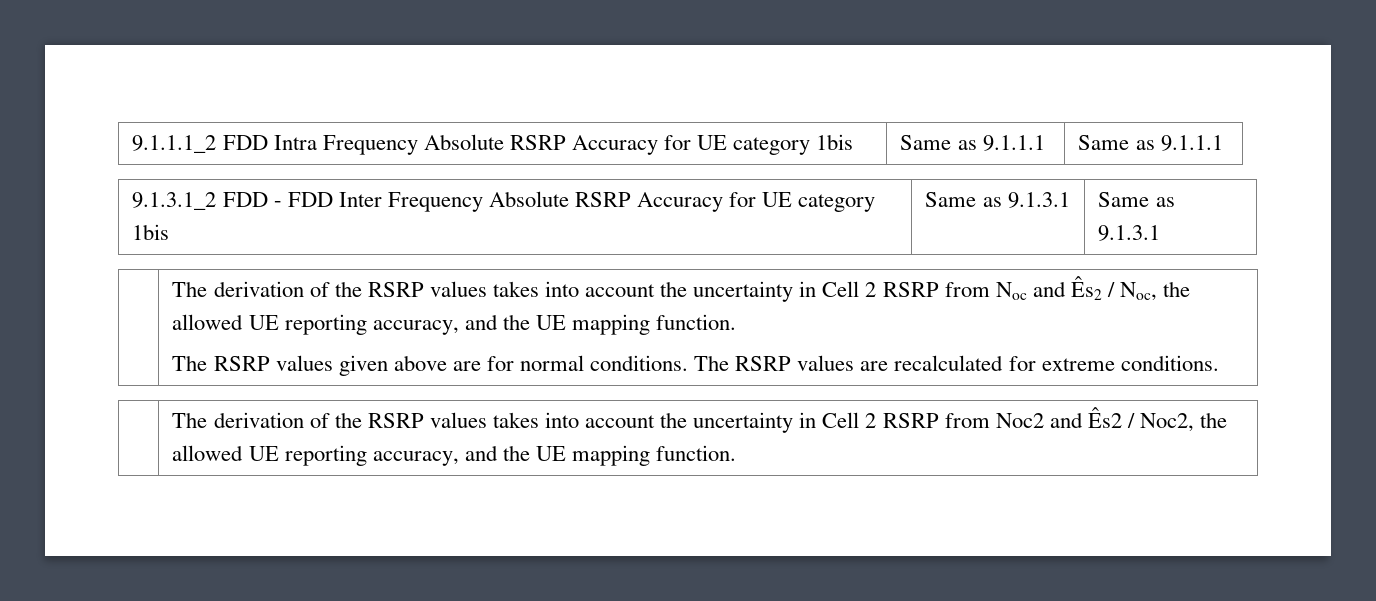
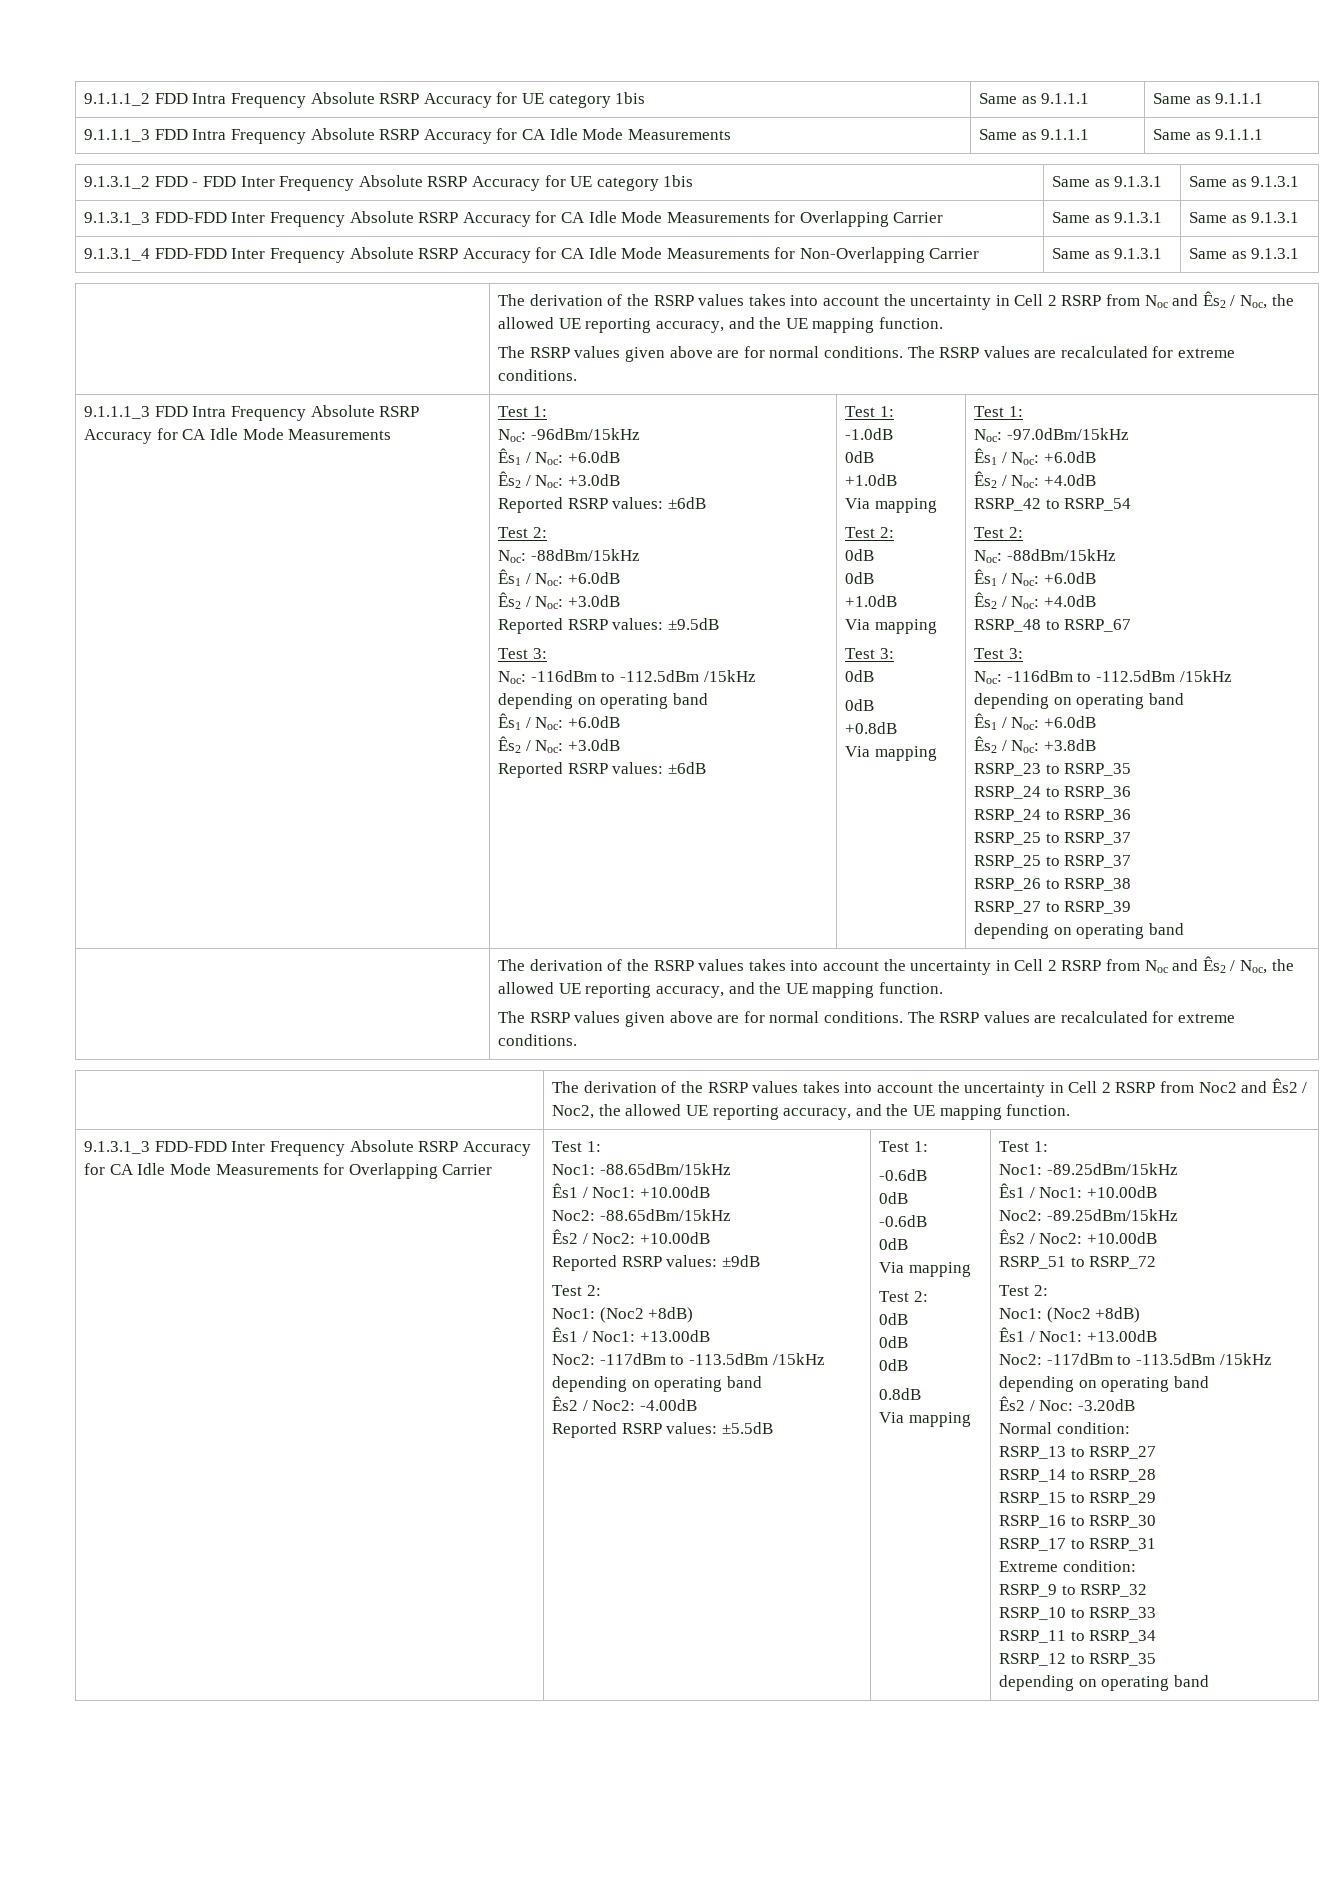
+ 9.1.1.1_3 FDD Intra Frequency Absolute RSRP Accuracy for CA Idle Mode Measurements | Same as 9.1.1.1 | Same as 9.1.1.1
+ 9.1.3.1_3 FDD-FDD Inter Frequency Absolute RSRP Accuracy for CA Idle Mode Measurements for Overlapping Carrier | Same as 9.1.3.1 | Same as 9.1.3.1
+ 9.1.3.1_4 FDD-FDD Inter Frequency Absolute RSRP Accuracy for CA Idle Mode Measurements for Non-Overlapping Carrier | Same as 9.1.3.1 | Same as 9.1.3.1
+ | The derivation of the RSRP values takes into account the uncertainty in Cell 2 RSRP from Noc and Ês2 / Noc, the allowed UE reporting accuracy, and the UE mapping function.
+ The RSRP values given above are for normal conditions. The RSRP values are recalculated for extreme conditions.
+ 9.1.1.1_3 FDD Intra Frequency Absolute RSRP Accuracy for CA Idle Mode Measurements | Test 1:
+ Noc: -96dBm/15kHz
+ Ês1 / Noc: +6.0dB
+ Ês2 / Noc: +3.0dB
+ Reported RSRP values: ±6dB
+ Test 2:
+ Noc: -88dBm/15kHz
+ Ês1 / Noc: +6.0dB
+ Ês2 / Noc: +3.0dB
+ Reported RSRP values: ±9.5dB
+ Test 3:
+ Noc: -116dBm to -112.5dBm /15kHz depending on operating band
+ Ês1 / Noc: +6.0dB
+ Ês2 / Noc: +3.0dB
+ Reported RSRP values: ±6dB | Test 1:
+ -1.0dB
+ 0dB
+ +1.0dB
+ Via mapping
+ Test 2:
+ 0dB
+ 0dB
+ +1.0dB
+ Via mapping
+ Test 3:
+ 0dB
+ 0dB
+ +0.8dB
+ Via mapping | Test 1:
+ Noc: -97.0dBm/15kHz
+ Ês1 / Noc: +6.0dB
+ Ês2 / Noc: +4.0dB
+ RSRP_42 to RSRP_54
+ Test 2:
+ Noc: -88dBm/15kHz
+ Ês1 / Noc: +6.0dB
+ Ês2 / Noc: +4.0dB
+ RSRP_48 to RSRP_67
+ Test 3:
+ Noc: -116dBm to -112.5dBm /15kHz depending on operating band
+ Ês1 / Noc: +6.0dB
+ Ês2 / Noc: +3.8dB
+ RSRP_23 to RSRP_35
+ RSRP_24 to RSRP_36
+ RSRP_24 to RSRP_36
+ RSRP_25 to RSRP_37
+ RSRP_25 to RSRP_37
+ RSRP_26 to RSRP_38
+ RSRP_27 to RSRP_39
+ depending on operating band
+ 9.1.3.1_3 FDD-FDD Inter Frequency Absolute RSRP Accuracy for CA Idle Mode Measurements for Overlapping Carrier | Test 1:
+ Noc1: -88.65dBm/15kHz
+ Ês1 / Noc1: +10.00dB
+ Noc2: -88.65dBm/15kHz
+ Ês2 / Noc2: +10.00dB
+ Reported RSRP values: ±9dB
+ Test 2:
+ Noc1: (Noc2 +8dB)
+ Ês1 / Noc1: +13.00dB
+ Noc2: -117dBm to -113.5dBm /15kHz depending on operating band
+ Ês2 / Noc2: -4.00dB
+ Reported RSRP values: ±5.5dB | Test 1:
+ -0.6dB
+ 0dB
+ -0.6dB
+ 0dB
+ Via mapping
+ Test 2:
+ 0dB
+ 0dB
+ 0dB
+ 0.8dB
+ Via mapping | Test 1:
+ Noc1: -89.25dBm/15kHz
+ Ês1 / Noc1: +10.00dB
+ Noc2: -89.25dBm/15kHz
+ Ês2 / Noc2: +10.00dB
+ RSRP_51 to RSRP_72
+ Test 2:
+ Noc1: (Noc2 +8dB)
+ Ês1 / Noc1: +13.00dB
+ Noc2: -117dBm to -113.5dBm /15kHz depending on operating band
+ Ês2 / Noc: -3.20dB
+ Normal condition:
+ RSRP_13 to RSRP_27
+ RSRP_14 to RSRP_28
+ RSRP_15 to RSRP_29
+ RSRP_16 to RSRP_30
+ RSRP_17 to RSRP_31
+ Extreme condition:
+ RSRP_9 to RSRP_32
+ RSRP_10 to RSRP_33
+ RSRP_11 to RSRP_34
+ RSRP_12 to RSRP_35
+ depending on operating band

